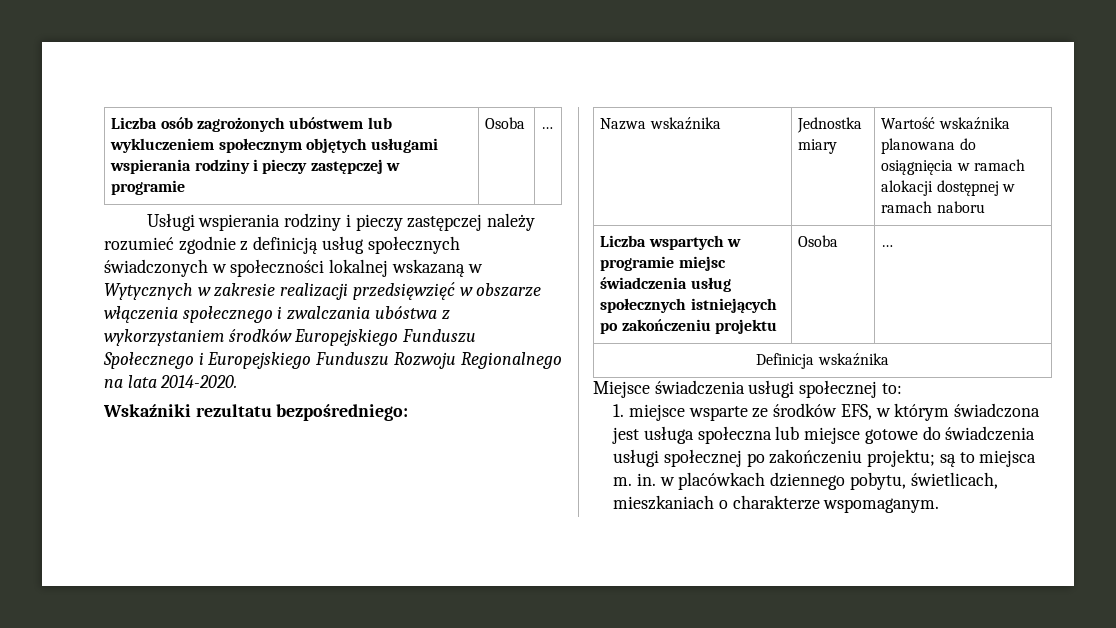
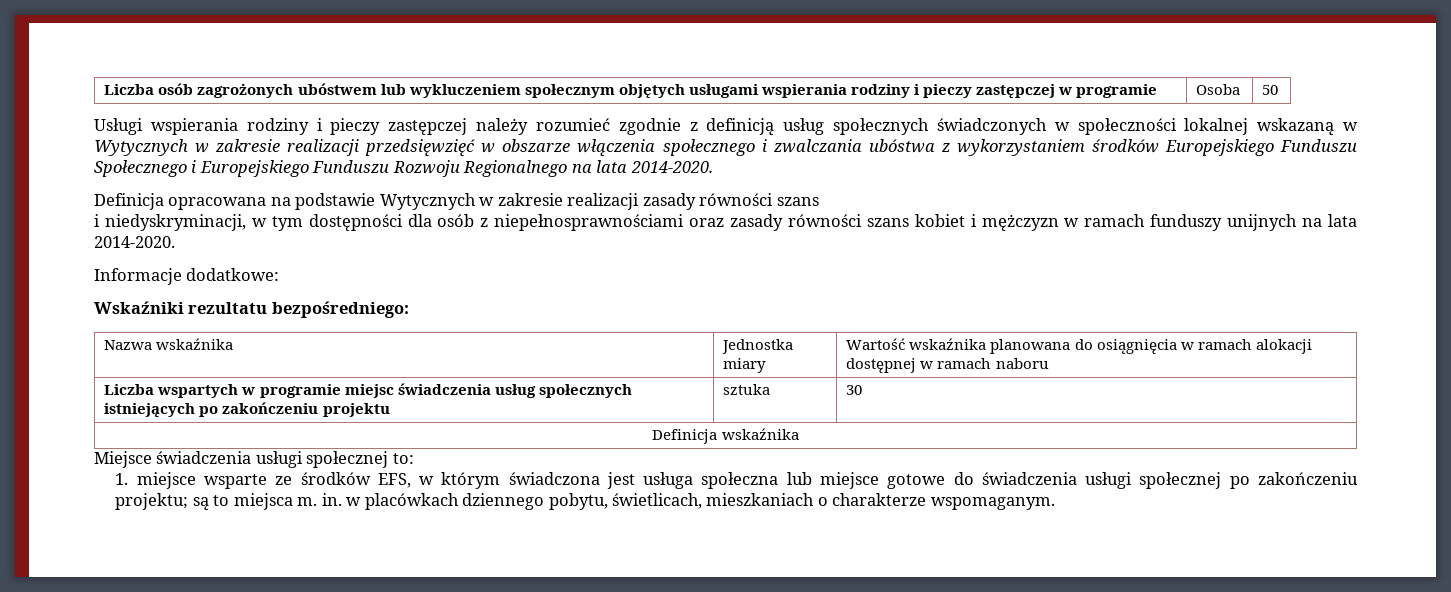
- Liczba osób zagrożonych ubóstwem lub wykluczeniem społecznym objętych usługami wspierania rodziny i pieczy zastępczej w programie | Osoba | …
+ Liczba osób zagrożonych ubóstwem lub wykluczeniem społecznym objętych usługami wspierania rodziny i pieczy zastępczej w programie | Osoba | 50
+ Definicja opracowana na podstawie Wytycznych w zakresie realizacji zasady równości szans
+ i niedyskryminacji, w tym dostępności dla osób z niepełnosprawnościami oraz zasady równości szans kobiet i mężczyzn w ramach funduszy unijnych na lata 2014-2020.
+ Informacje dodatkowe:
- Liczba wspartych w programie miejsc świadczenia usług społecznych istniejących po zakończeniu projektu | Osoba | …
+ Liczba wspartych w programie miejsc świadczenia usług społecznych istniejących po zakończeniu projektu | sztuka | 30

